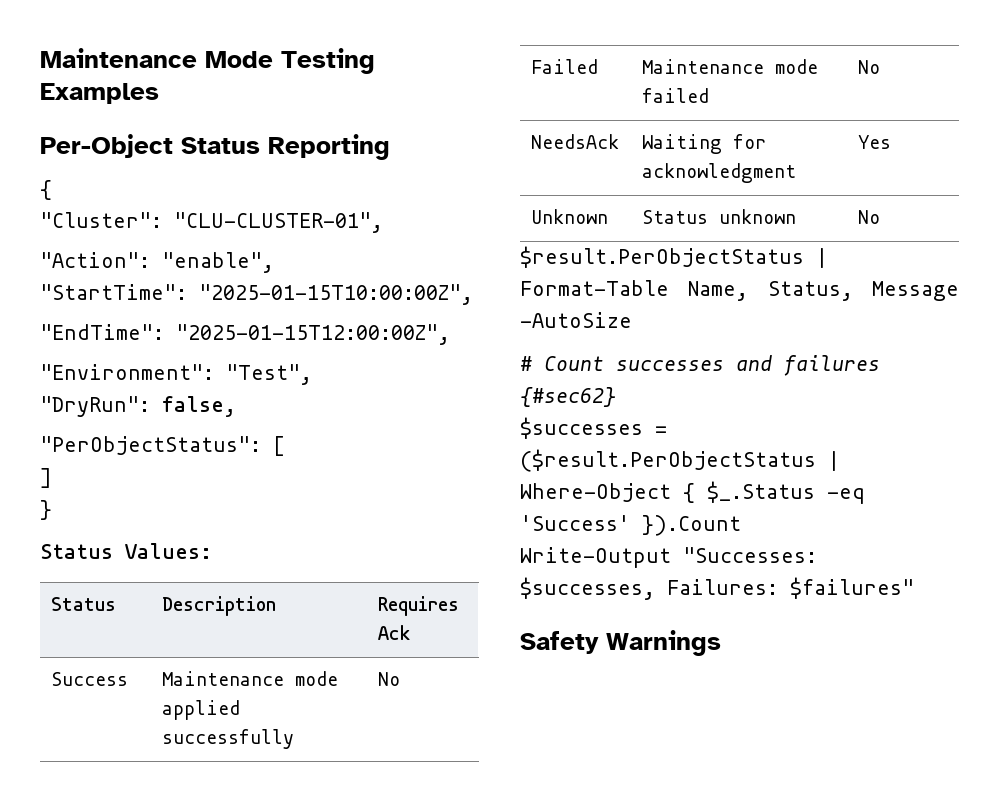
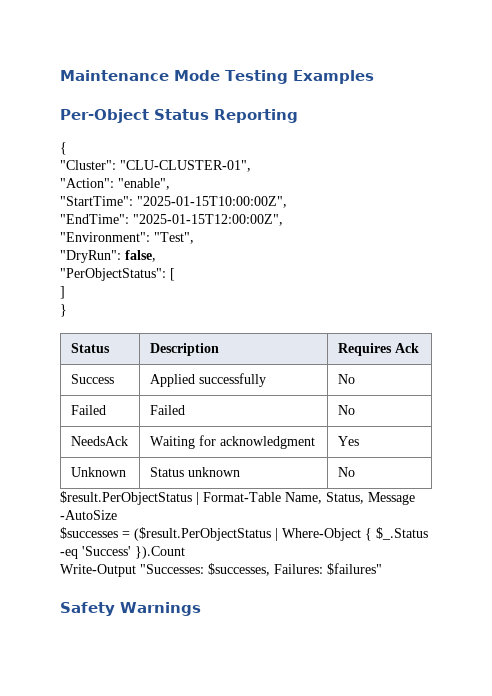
- Status Values:
- Success | Maintenance mode applied successfully | No
+ Success | Applied successfully | No
- Failed | Maintenance mode failed | No
+ Failed | Failed | No
- # Count successes and failures {#sec62}

